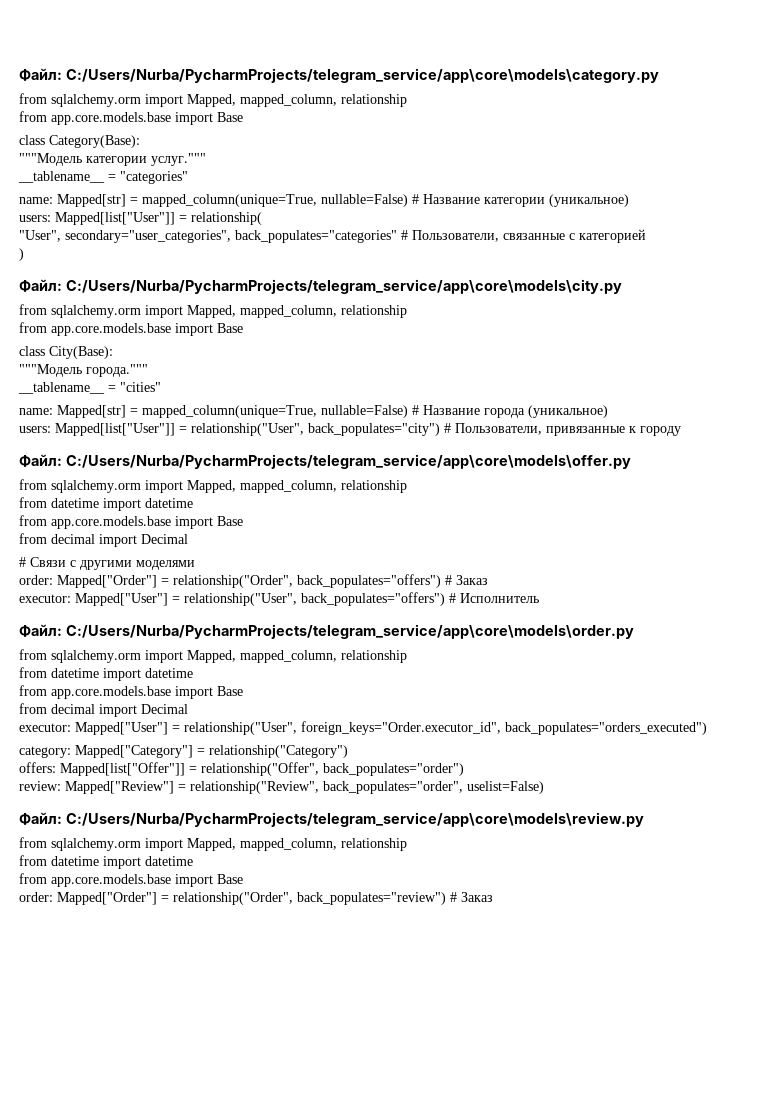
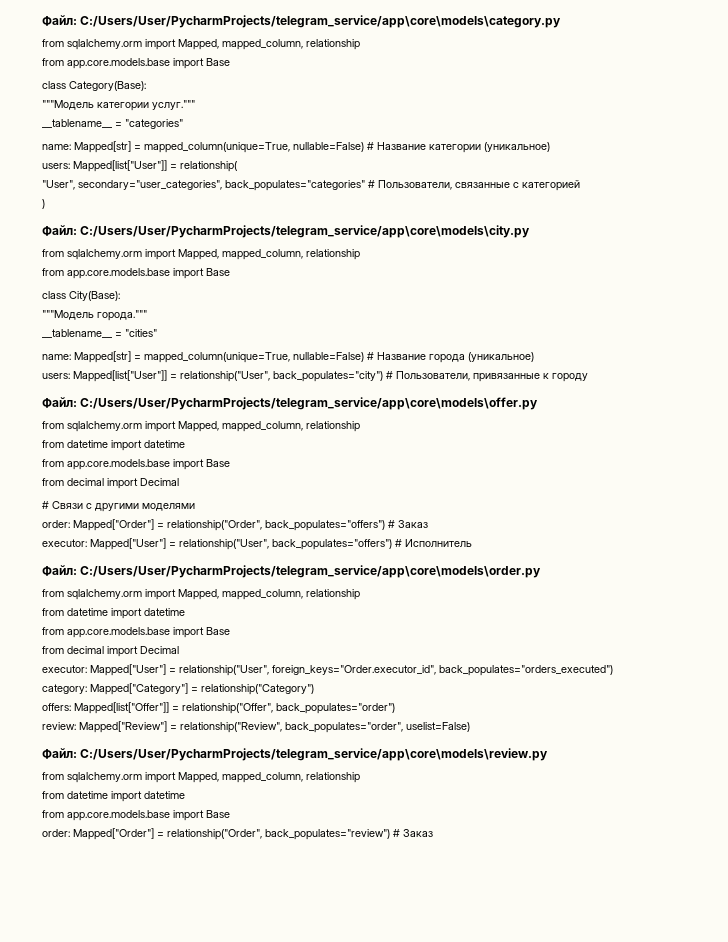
- Файл: C:/Users/Nurba/PycharmProjects/telegram_service/app\core\models\category.py
+ Файл: C:/Users/User/PycharmProjects/telegram_service/app\core\models\category.py
- Файл: C:/Users/Nurba/PycharmProjects/telegram_service/app\core\models\city.py
+ Файл: C:/Users/User/PycharmProjects/telegram_service/app\core\models\city.py
- Файл: C:/Users/Nurba/PycharmProjects/telegram_service/app\core\models\offer.py
+ Файл: C:/Users/User/PycharmProjects/telegram_service/app\core\models\offer.py
- Файл: C:/Users/Nurba/PycharmProjects/telegram_service/app\core\models\order.py
+ Файл: C:/Users/User/PycharmProjects/telegram_service/app\core\models\order.py
- Файл: C:/Users/Nurba/PycharmProjects/telegram_service/app\core\models\review.py
+ Файл: C:/Users/User/PycharmProjects/telegram_service/app\core\models\review.py

